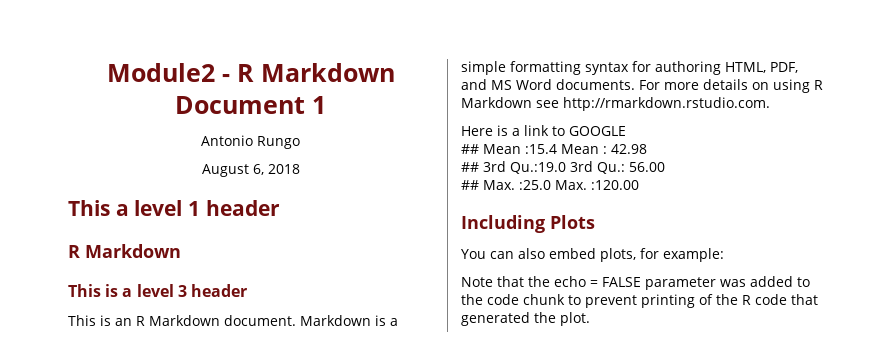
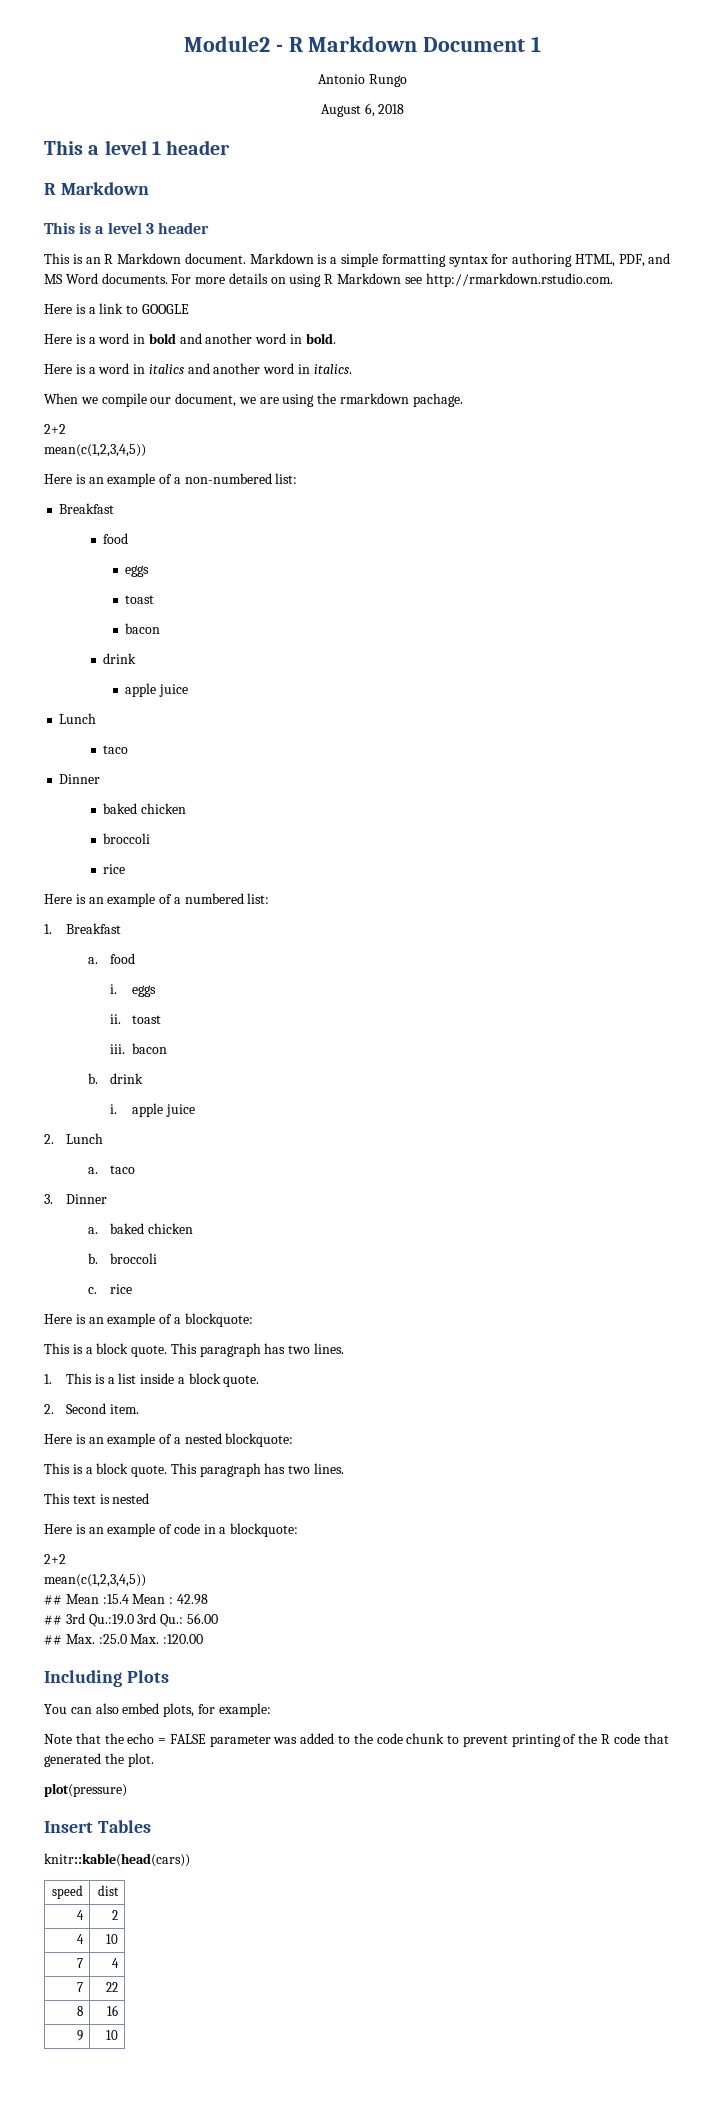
+ Here is a word in bold and another word in bold.
+ Here is a word in italics and another word in italics.
+ When we compile our document, we are using the rmarkdown pachage.
+ 2+2
+ mean(c(1,2,3,4,5))
+ Here is an example of a non-numbered list:
+ Breakfast
+ food
+ eggs
+ toast
+ bacon
+ drink
+ apple juice
+ Lunch
+ taco
+ Dinner
+ baked chicken
+ broccoli
+ rice
+ Here is an example of a numbered list:
+ 1. Breakfast
+ a. food
+ i. eggs
+ ii. toast
+ iii. bacon
+ b. drink
+ i. apple juice
+ 2. Lunch
+ a. taco
+ 3. Dinner
+ a. baked chicken
+ b. broccoli
+ c. rice
+ Here is an example of a blockquote:
+ This is a block quote. This paragraph has two lines.
+ 1. This is a list inside a block quote.
+ 2. Second item.
+ Here is an example of a nested blockquote:
+ This is a block quote. This paragraph has two lines.
+ This text is nested
+ Here is an example of code in a blockquote:
+ 2+2
+ mean(c(1,2,3,4,5))
+ plot(pressure)
+ Insert Tables
+ knitr::kable(head(cars))
+ speed | dist
+ 4 | 2
+ 4 | 10
+ 7 | 4
+ 7 | 22
+ 8 | 16
+ 9 | 10

